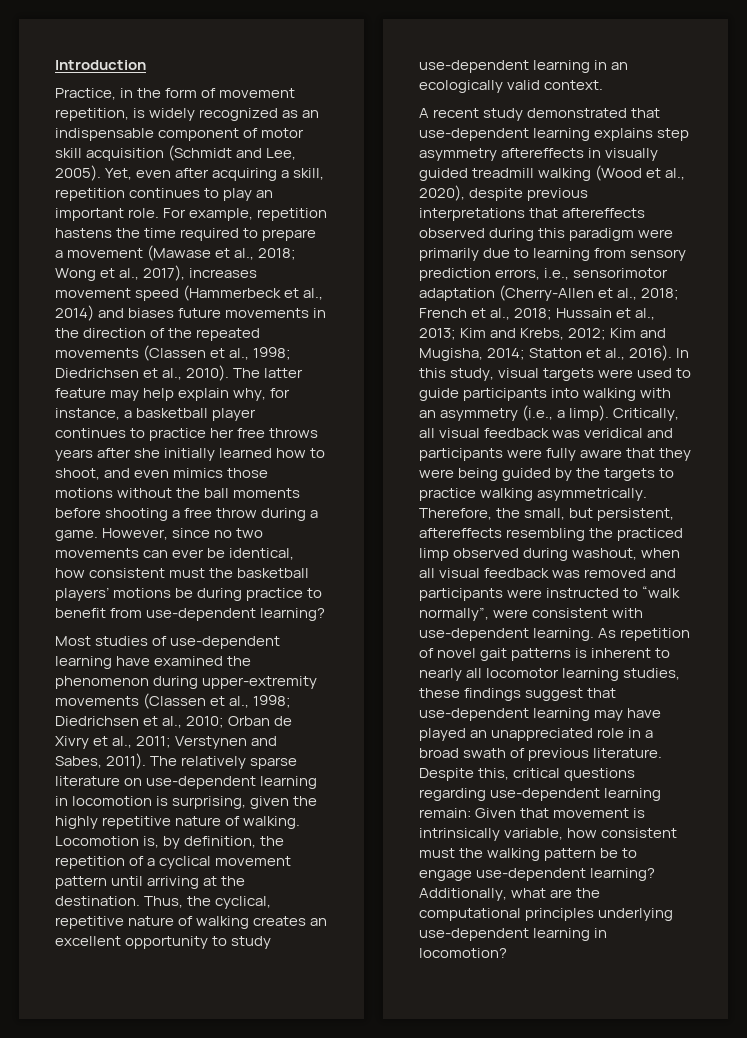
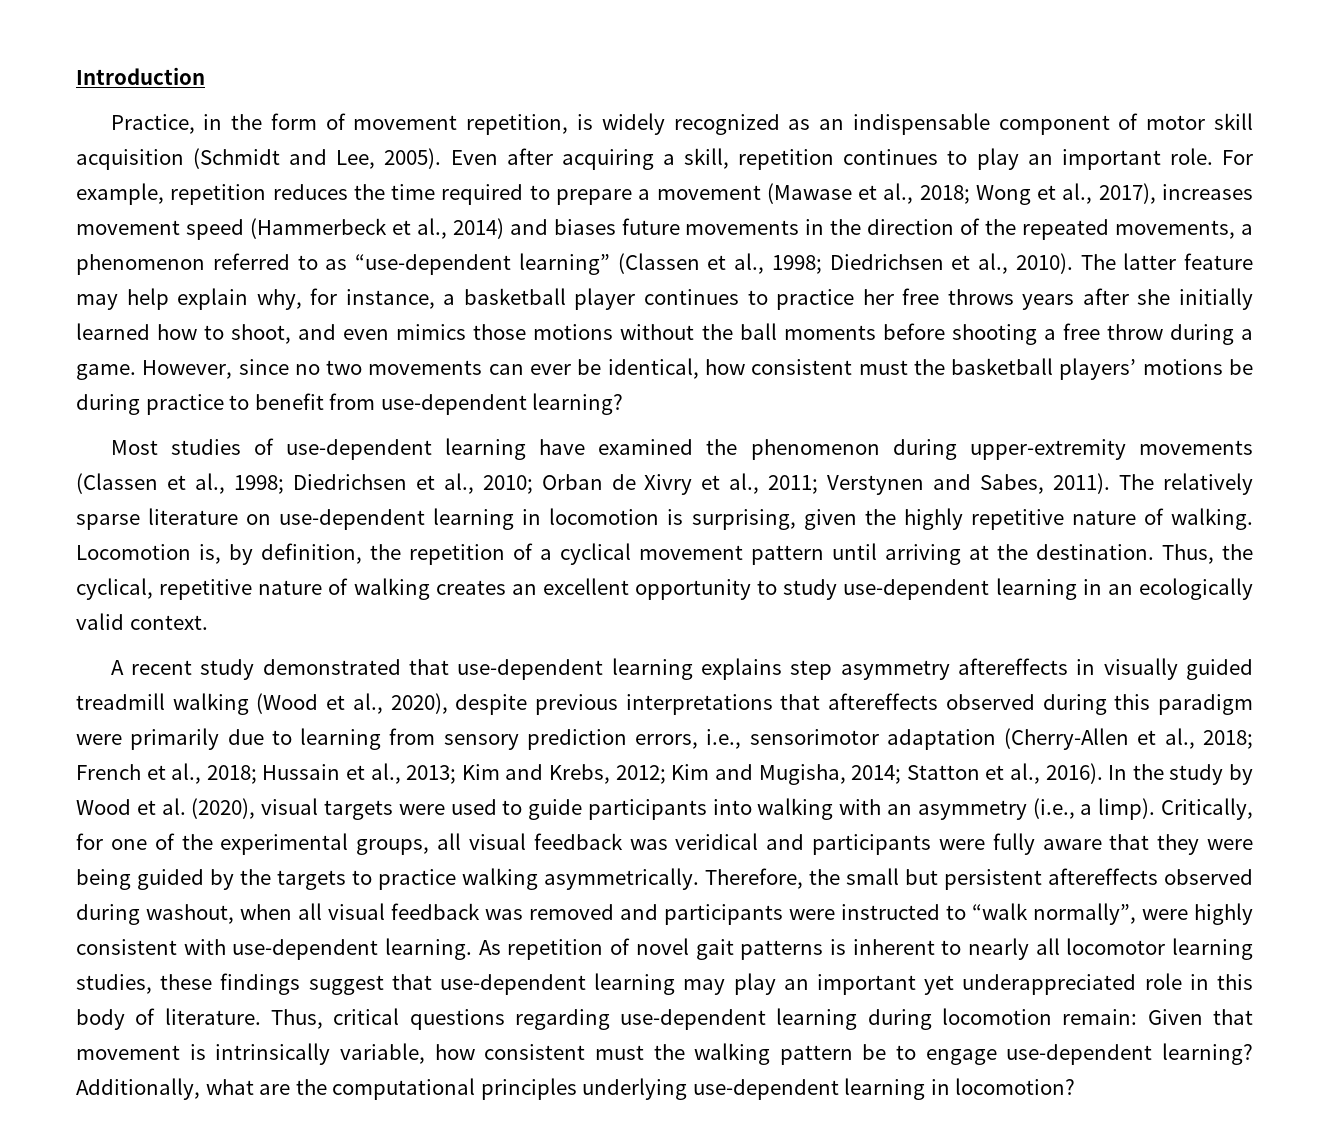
- Yet, even after acquiring a skill, repetition continues to play an important role.
+ Even after acquiring a skill, repetition continues to play an important role.
- For example, repetition hastens the time required to prepare a movement (Mawase et al., 2018; Wong et al., 2017), increases movement speed (Hammerbeck et al., 2014) and biases future movements in the direction of the repeated movements (Classen et al., 1998; Diedrichsen et al., 2010).
+ For example, repetition reduces the time required to prepare a movement (Mawase et al., 2018; Wong et al., 2017), increases movement speed (Hammerbeck et al., 2014) and biases future movements in the direction of the repeated movements, a phenomenon referred to as “use-dependent learning” (Classen et al., 1998; Diedrichsen et al., 2010).
- In this study, visual targets were used to guide participants into walking with an asymmetry (i.e., a limp).
+ In the study by Wood et al. (2020), visual targets were used to guide participants into walking with an asymmetry (i.e., a limp).
- Critically, all visual feedback was veridical and participants were fully aware that they were being guided by the targets to practice walking asymmetrically.
+ Critically, for one of the experimental groups, all visual feedback was veridical and participants were fully aware that they were being guided by the targets to practice walking asymmetrically.
- Therefore, the small, but persistent, aftereffects resembling the practiced limp observed during washout, when all visual feedback was removed and participants were instructed to “walk normally”, were consistent with use-dependent learning.
+ Therefore, the small but persistent aftereffects observed during washout, when all visual feedback was removed and participants were instructed to “walk normally”, were highly consistent with use-dependent learning.
- As repetition of novel gait patterns is inherent to nearly all locomotor learning studies, these findings suggest that use-dependent learning may have played an unappreciated role in a broad swath of previous literature. Despite this, critical questions regarding use-dependent learning remain: Given that movement is intrinsically variable, how consistent must the walking pattern be to engage use-dependent learning?
+ As repetition of novel gait patterns is inherent to nearly all locomotor learning studies, these findings suggest that use-dependent learning may play an important yet underappreciated role in this body of literature. Thus, critical questions regarding use-dependent learning during locomotion remain: Given that movement is intrinsically variable, how consistent must the walking pattern be to engage use-dependent learning?

